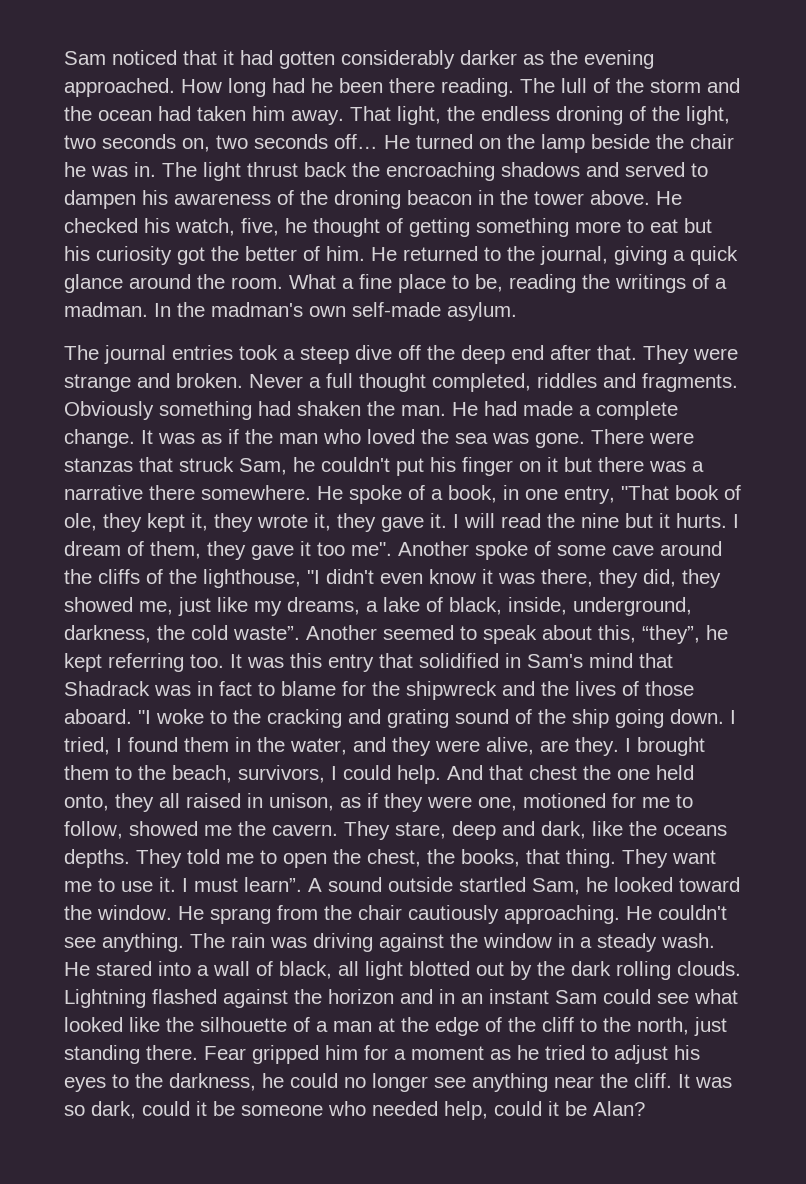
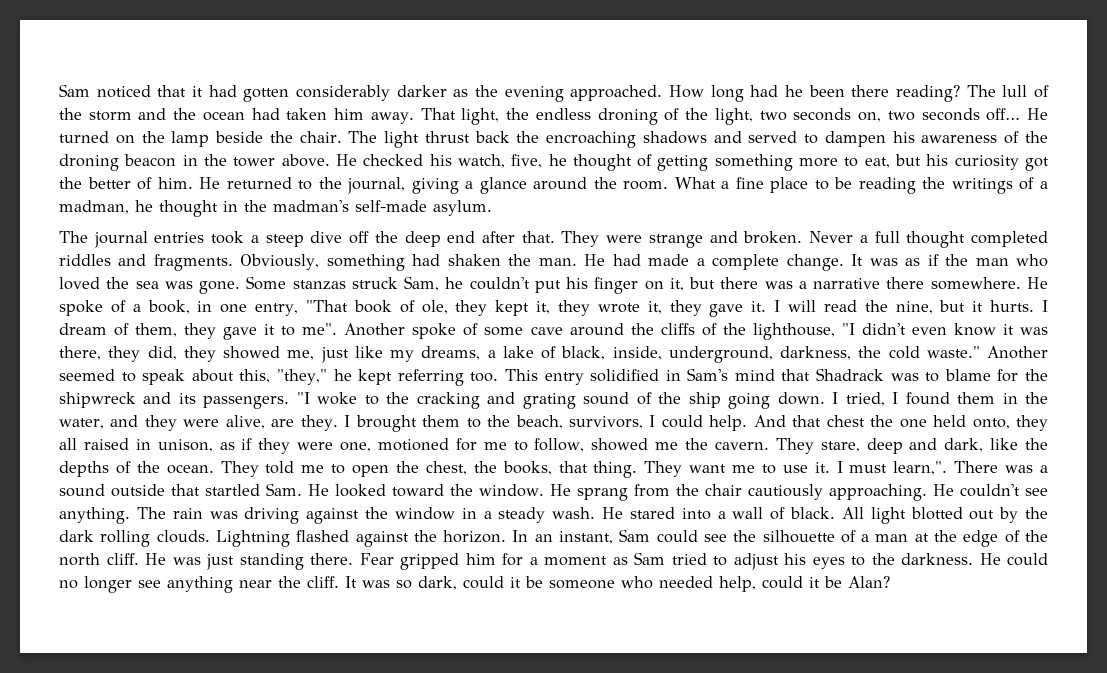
- How long had he been there reading.
+ How long had he been there reading?
- He turned on the lamp beside the chair he was in.
+ He turned on the lamp beside the chair.
- He checked his watch, five, he thought of getting something more to eat but his curiosity got the better of him.
+ He checked his watch, five, he thought of getting something more to eat, but his curiosity got the better of him.
- He returned to the journal, giving a quick glance around the room.
+ He returned to the journal, giving a glance around the room.
- What a fine place to be, reading the writings of a madman. In the madman's own self-made asylum.
+ What a fine place to be reading the writings of a madman, he thought in the madman's self-made asylum.
- Never a full thought completed, riddles and fragments.
+ Never a full thought completed riddles and fragments.
- Obviously something had shaken the man.
+ Obviously, something had shaken the man.
- There were stanzas that struck Sam, he couldn't put his finger on it but there was a narrative there somewhere.
+ Some stanzas struck Sam, he couldn't put his finger on it, but there was a narrative there somewhere.
- I will read the nine but it hurts.
+ I will read the nine, but it hurts.
- I dream of them, they gave it too me".
+ I dream of them, they gave it to me".
- Another spoke of some cave around the cliffs of the lighthouse, "I didn't even know it was there, they did, they showed me, just like my dreams, a lake of black, inside, underground, darkness, the cold waste”.
+ Another spoke of some cave around the cliffs of the lighthouse, "I didn't even know it was there, they did, they showed me, just like my dreams, a lake of black, inside, underground, darkness, the cold waste."
- Another seemed to speak about this, “they”, he kept referring too.
+ Another seemed to speak about this, "they," he kept referring too.
- It was this entry that solidified in Sam's mind that Shadrack was in fact to blame for the shipwreck and the lives of those aboard.
+ This entry solidified in Sam's mind that Shadrack was to blame for the shipwreck and its passengers.
- They stare, deep and dark, like the oceans depths.
+ They stare, deep and dark, like the depths of the ocean.
- I must learn”. A sound outside startled Sam, he looked toward the window.
+ I must learn,". There was a sound outside that startled Sam. He looked toward the window.
- He stared into a wall of black, all light blotted out by the dark rolling clouds.
+ He stared into a wall of black. All light blotted out by the dark rolling clouds.
- Lightning flashed against the horizon and in an instant Sam could see what looked like the silhouette of a man at the edge of the cliff to the north, just standing there.
+ Lightning flashed against the horizon. In an instant, Sam could see the silhouette of a man at the edge of the north cliff. He was just standing there.
- Fear gripped him for a moment as he tried to adjust his eyes to the darkness, he could no longer see anything near the cliff.
+ Fear gripped him for a moment as Sam tried to adjust his eyes to the darkness. He could no longer see anything near the cliff.

